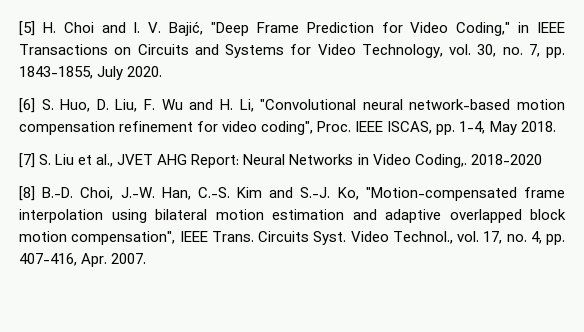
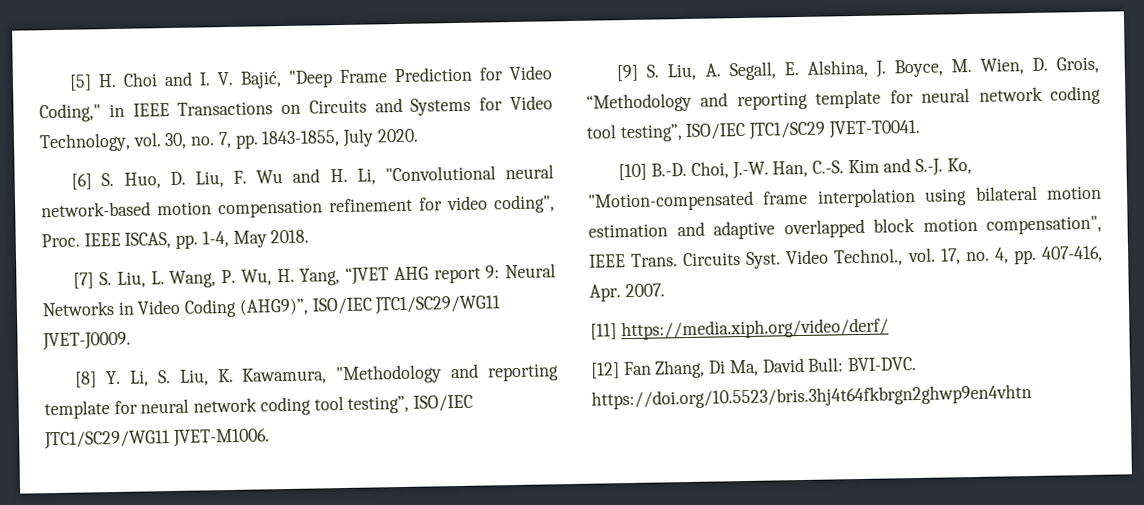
- [7] S. Liu et al., JVET AHG Report: Neural Networks in Video Coding,. 2018-2020
- [8] B.-D. Choi, J.-W. Han, C.-S. Kim and S.-J. Ko, "Motion-compensated frame interpolation using bilateral motion estimation and adaptive overlapped block motion compensation", IEEE Trans.
+ [7] S. Liu, L. Wang, P. Wu, H. Yang, “JVET AHG report 9: Neural Networks in Video Coding (AHG9)”, ISO/IEC JTC1/SC29/WG11 JVET-J0009.
+ [8] Y. Li, S. Liu, K. Kawamura, "Methodology and reporting template for neural network coding tool testing”, ISO/IEC JTC1/SC29/WG11 JVET-M1006.
+ [9] S. Liu, A. Segall, E. Alshina, J. Boyce, M. Wien, D. Grois, “Methodology and reporting template for neural network coding tool testing”, ISO/IEC JTC1/SC29 JVET-T0041.
+ [10] B.-D. Choi, J.-W. Han, C.-S. Kim and S.-J. Ko, "Motion-compensated frame interpolation using bilateral motion estimation and adaptive overlapped block motion compensation", IEEE Trans.
+ [11] https://media.xiph.org/video/derf/
+ [12] Fan Zhang, Di Ma, David Bull: BVI-DVC. https://doi.org/10.5523/bris.3hj4t64fkbrgn2ghwp9en4vhtn

